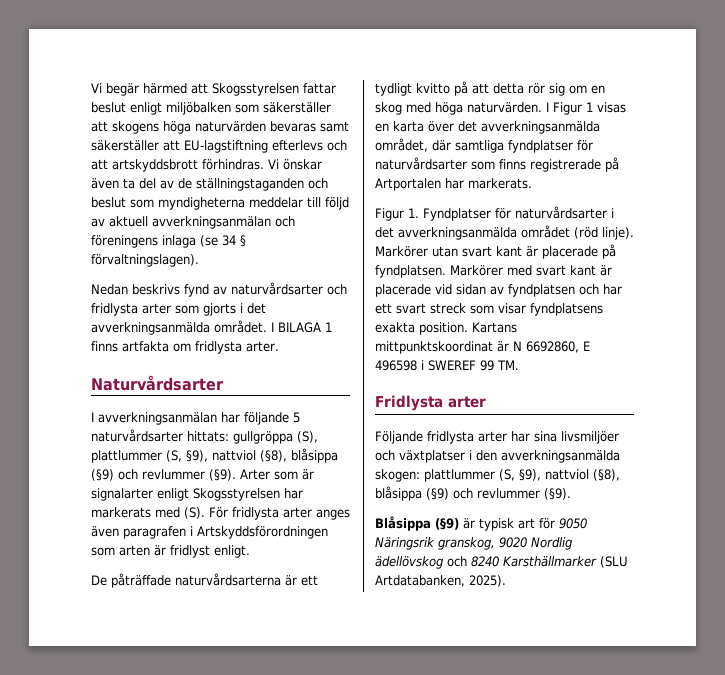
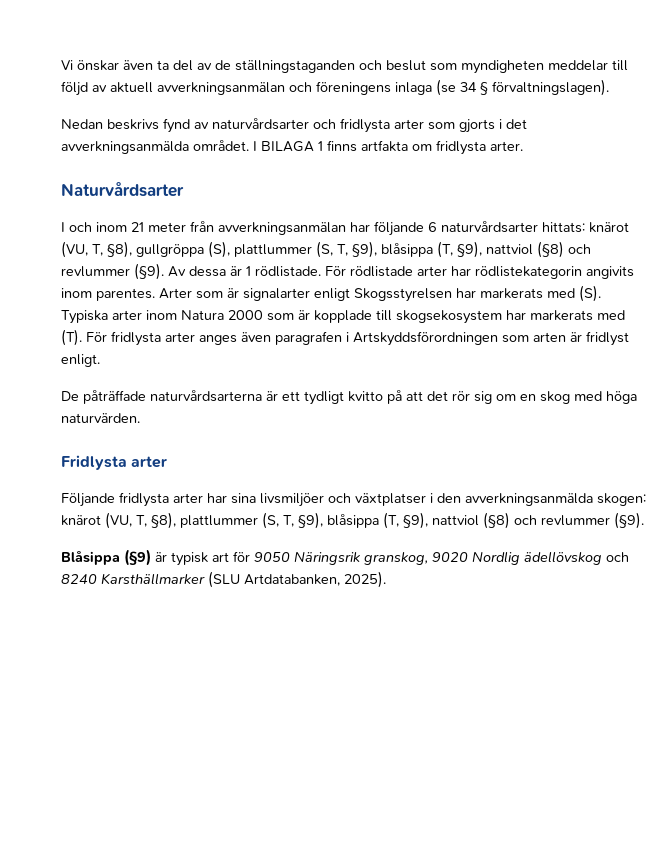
- Vi begär härmed att Skogsstyrelsen fattar beslut enligt miljöbalken som säkerställer att skogens höga naturvärden bevaras samt säkerställer att EU-lagstiftning efterlevs och att artskyddsbrott förhindras. Vi önskar även ta del av de ställningstaganden och beslut som myndigheterna meddelar till följd av aktuell avverkningsanmälan och föreningens inlaga (se 34 § förvaltningslagen).
+ Vi önskar även ta del av de ställningstaganden och beslut som myndigheten meddelar till följd av aktuell avverkningsanmälan och föreningens inlaga (se 34 § förvaltningslagen).
- I avverkningsanmälan har följande 5 naturvårdsarter hittats: gullgröppa (S), plattlummer (S, §9), nattviol (§8), blåsippa (§9) och revlummer (§9).
+ I och inom 21 meter från avverkningsanmälan har följande 6 naturvårdsarter hittats: knärot (VU, T, §8), gullgröppa (S), plattlummer (S, T, §9), blåsippa (T, §9), nattviol (§8) och revlummer (§9). Av dessa är 1 rödlistade. För rödlistade arter har rödlistekategorin angivits inom parentes.
- Arter som är signalarter enligt Skogsstyrelsen har markerats med (S). För fridlysta arter anges även paragrafen i Artskyddsförordningen som arten är fridlyst enligt.
+ Arter som är signalarter enligt Skogsstyrelsen har markerats med (S). Typiska arter inom Natura 2000 som är kopplade till skogsekosystem har markerats med (T). För fridlysta arter anges även paragrafen i Artskyddsförordningen som arten är fridlyst enligt.
- De påträffade naturvårdsarterna är ett tydligt kvitto på att detta rör sig om en skog med höga naturvärden. I Figur 1 visas en karta över det avverkningsanmälda området, där samtliga fyndplatser för naturvårdsarter som finns registrerade på Artportalen har markerats.
- Figur 1. Fyndplatser för naturvårdsarter i det avverkningsanmälda området (röd linje). Markörer utan svart kant är placerade på fyndplatsen. Markörer med svart kant är placerade vid sidan av fyndplatsen och har ett svart streck som visar fyndplatsens exakta position. Kartans mittpunktskoordinat är N 6692860, E 496598 i SWEREF 99 TM.
+ De påträffade naturvårdsarterna är ett tydligt kvitto på att det rör sig om en skog med höga naturvärden.
- Följande fridlysta arter har sina livsmiljöer och växtplatser i den avverkningsanmälda skogen: plattlummer (S, §9), nattviol (§8), blåsippa (§9) och revlummer (§9).
+ Följande fridlysta arter har sina livsmiljöer och växtplatser i den avverkningsanmälda skogen: knärot (VU, T, §8), plattlummer (S, T, §9), blåsippa (T, §9), nattviol (§8) och revlummer (§9).

